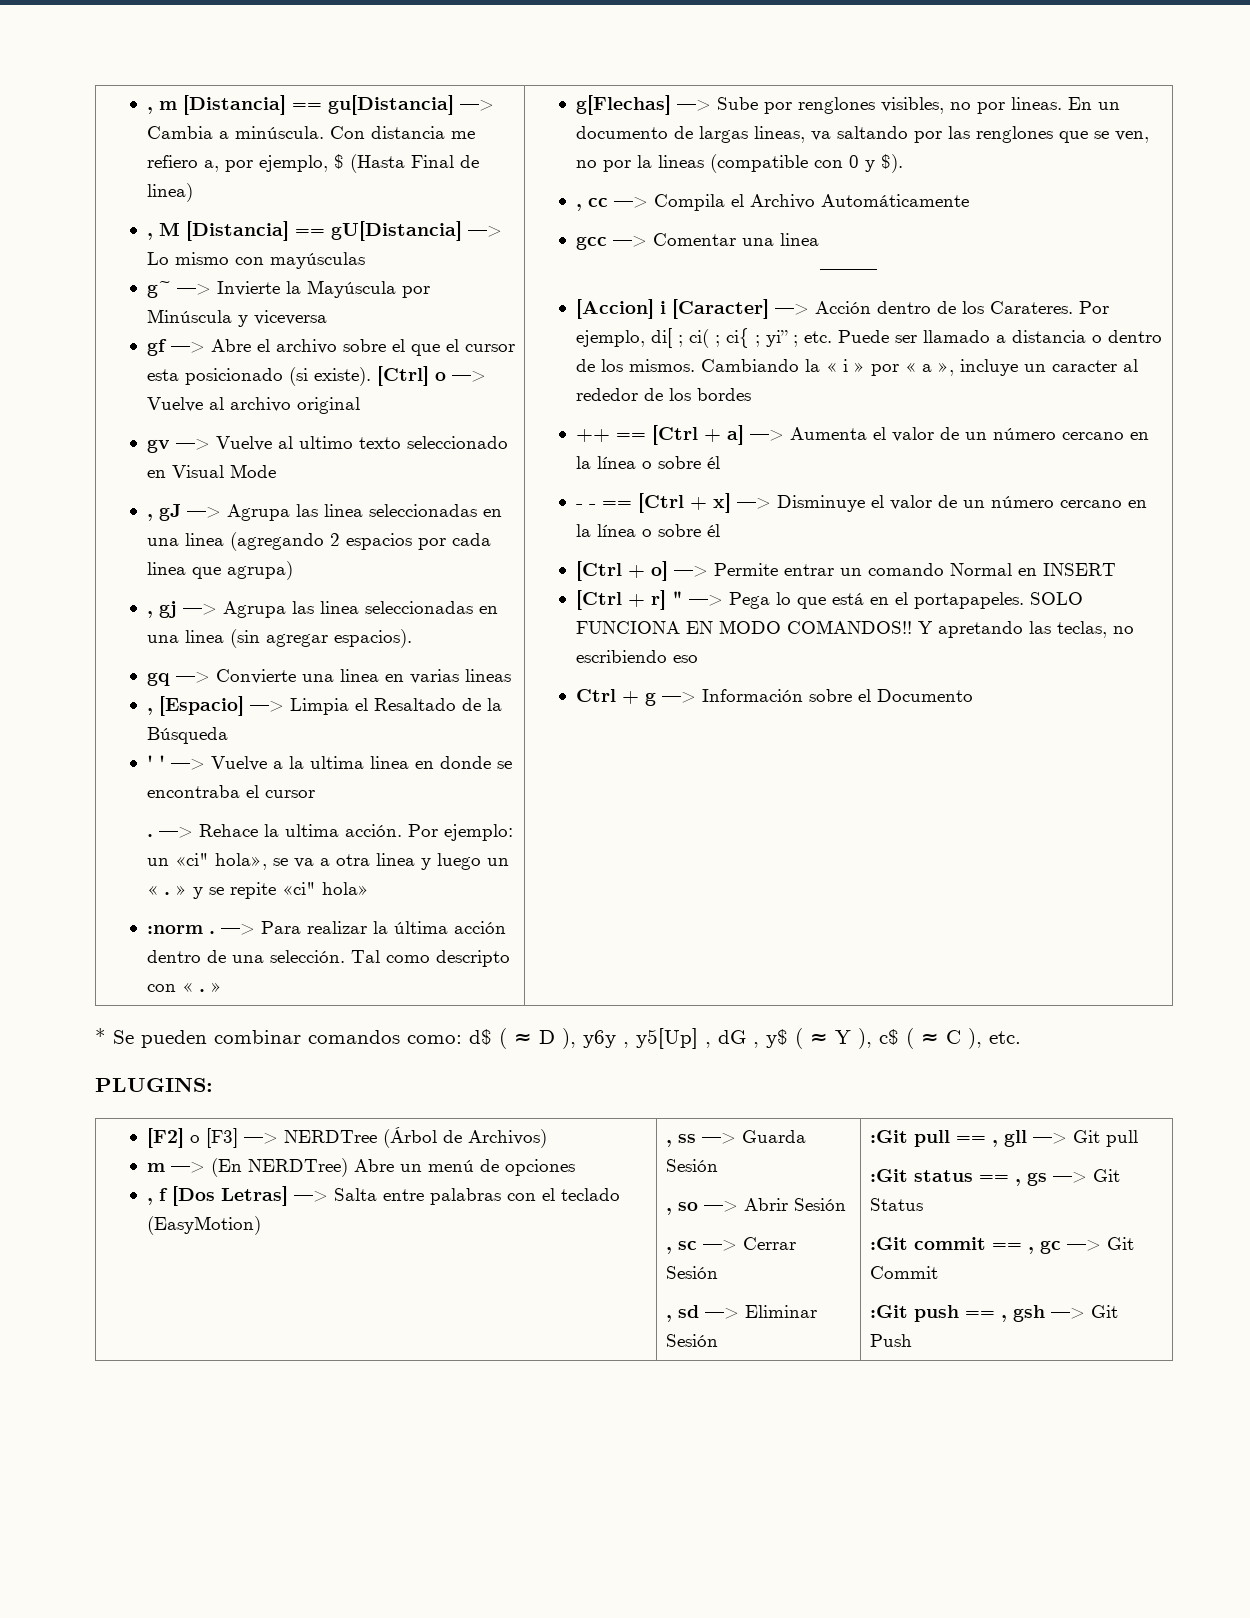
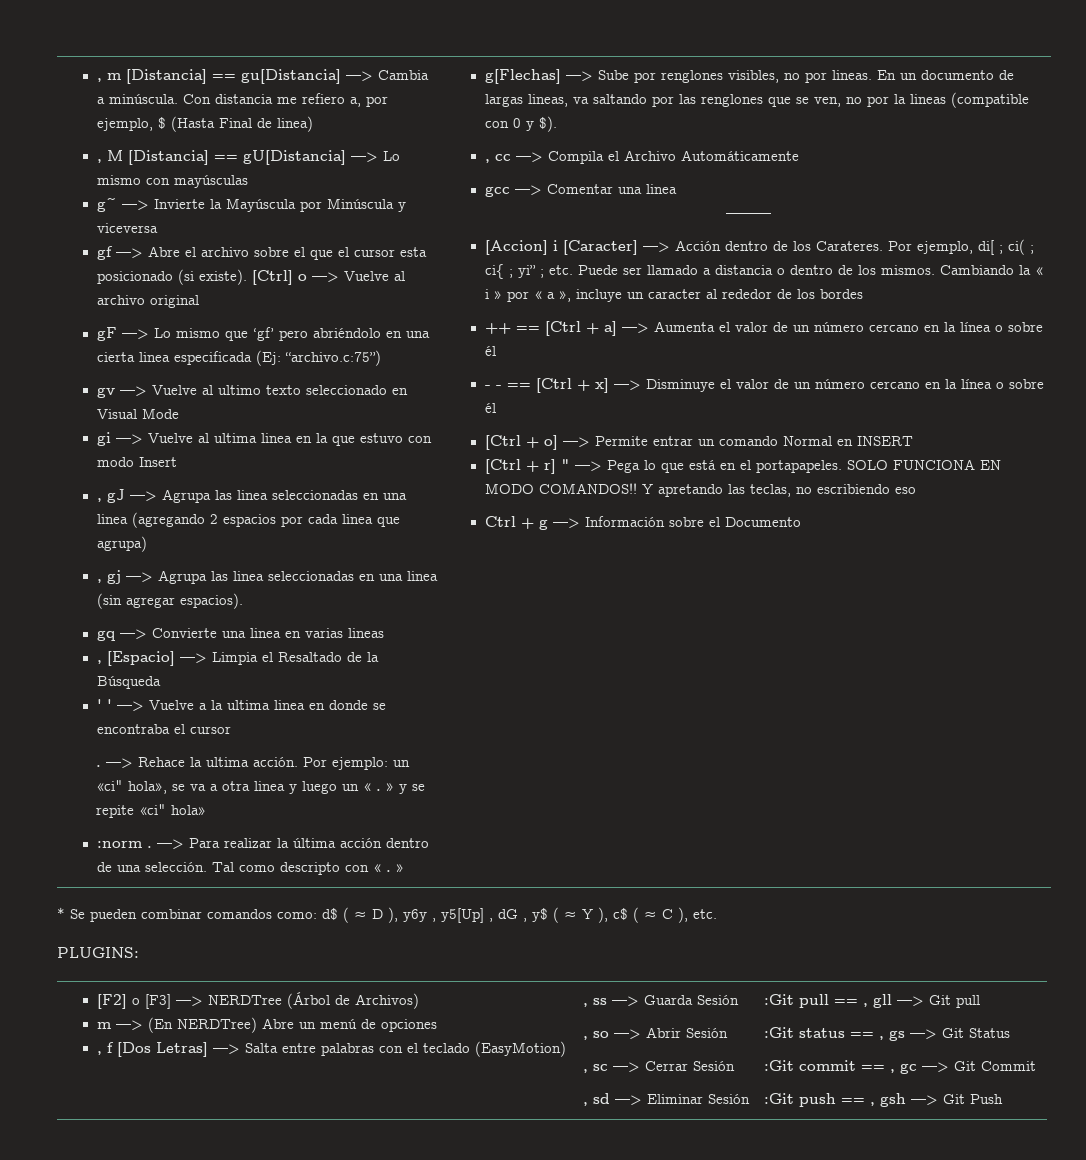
+ gF —> Lo mismo que ‘gf’ pero abriéndolo en una cierta linea especificada (Ej: “archivo.c:75”)
+ gi —> Vuelve al ultima linea en la que estuvo con modo Insert

